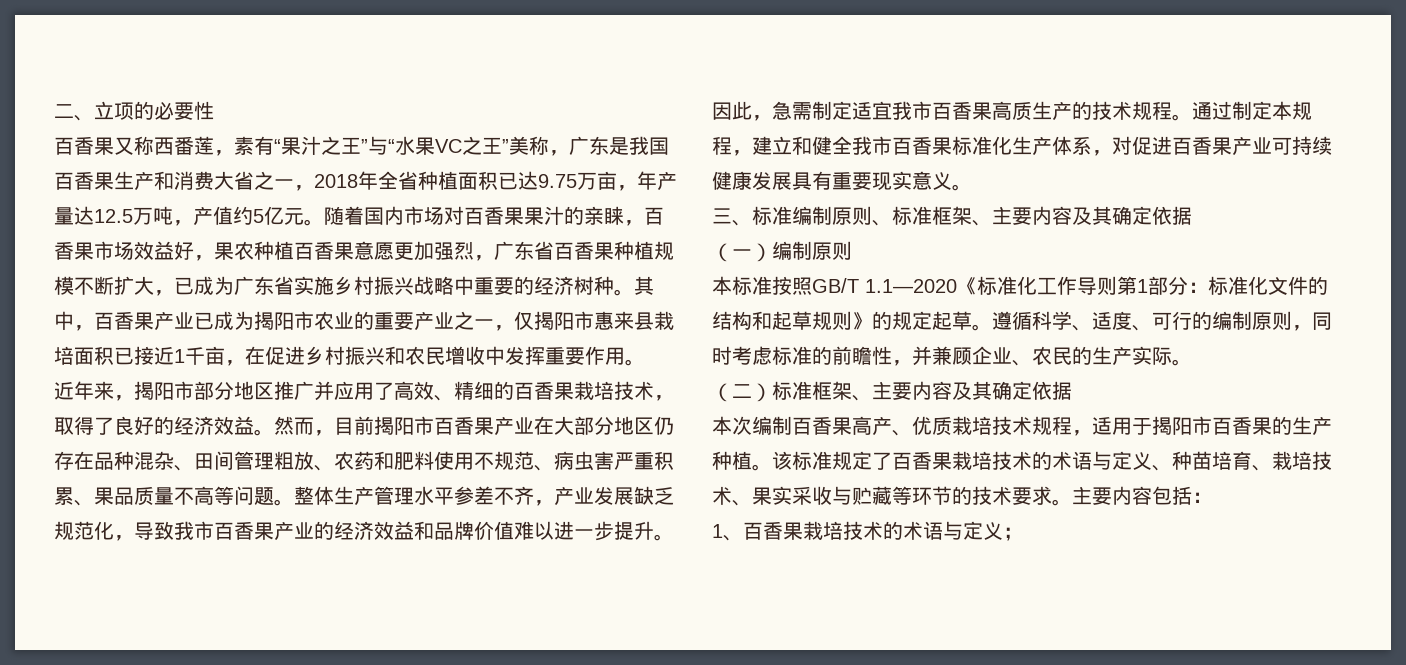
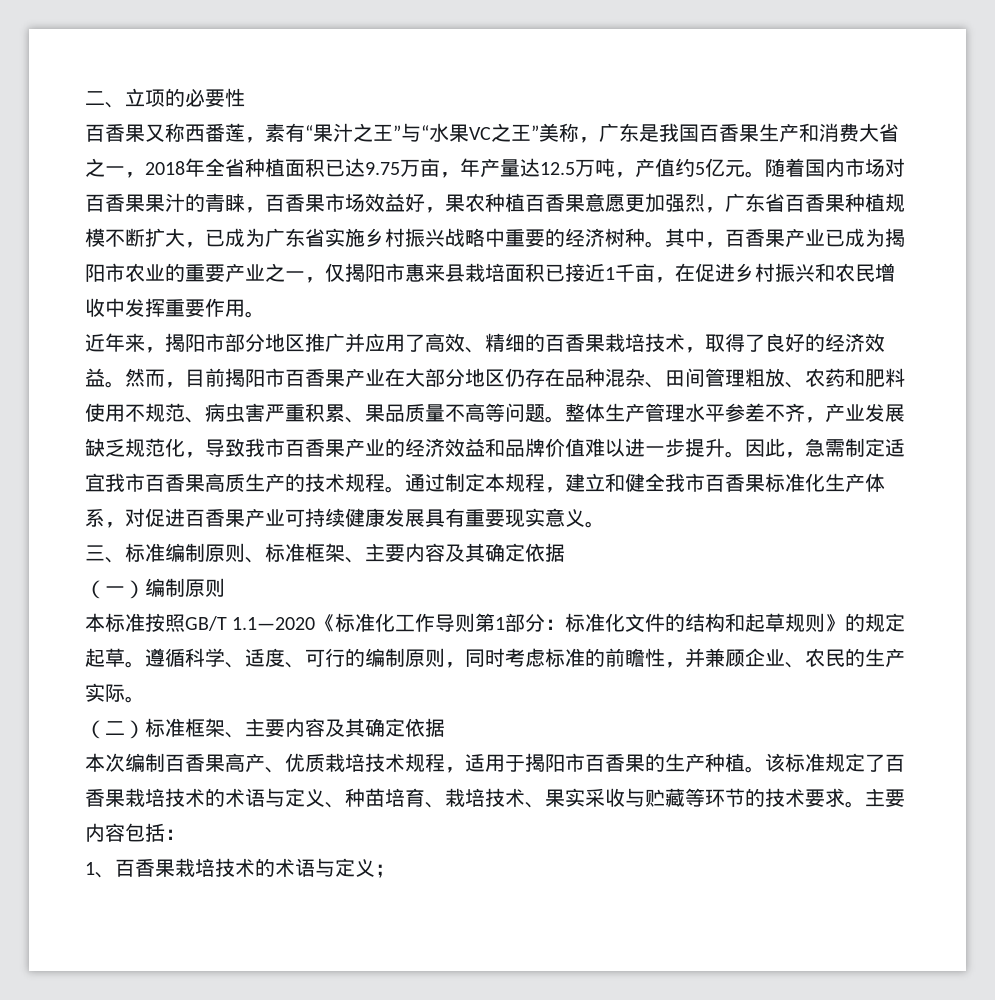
- 随着国内市场对百香果果汁的亲睐，百香果市场效益好，果农种植百香果意愿更加强烈，广东省百香果种植规模不断扩大，已成为广东省实施乡村振兴战略中重要的经济树种。
+ 随着国内市场对百香果果汁的青睐，百香果市场效益好，果农种植百香果意愿更加强烈，广东省百香果种植规模不断扩大，已成为广东省实施乡村振兴战略中重要的经济树种。

